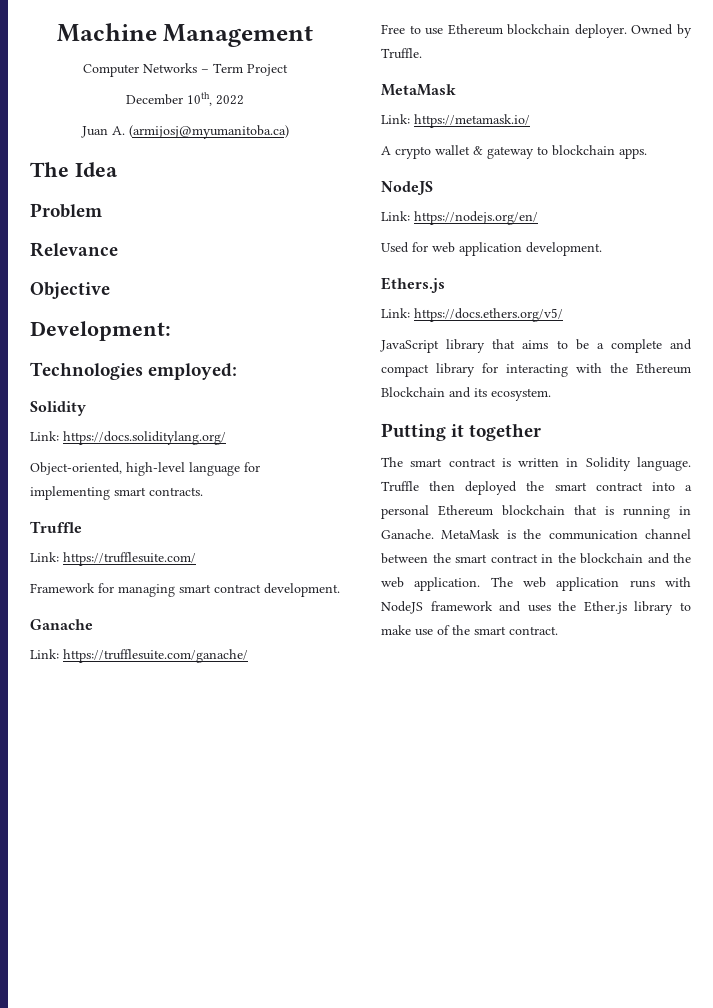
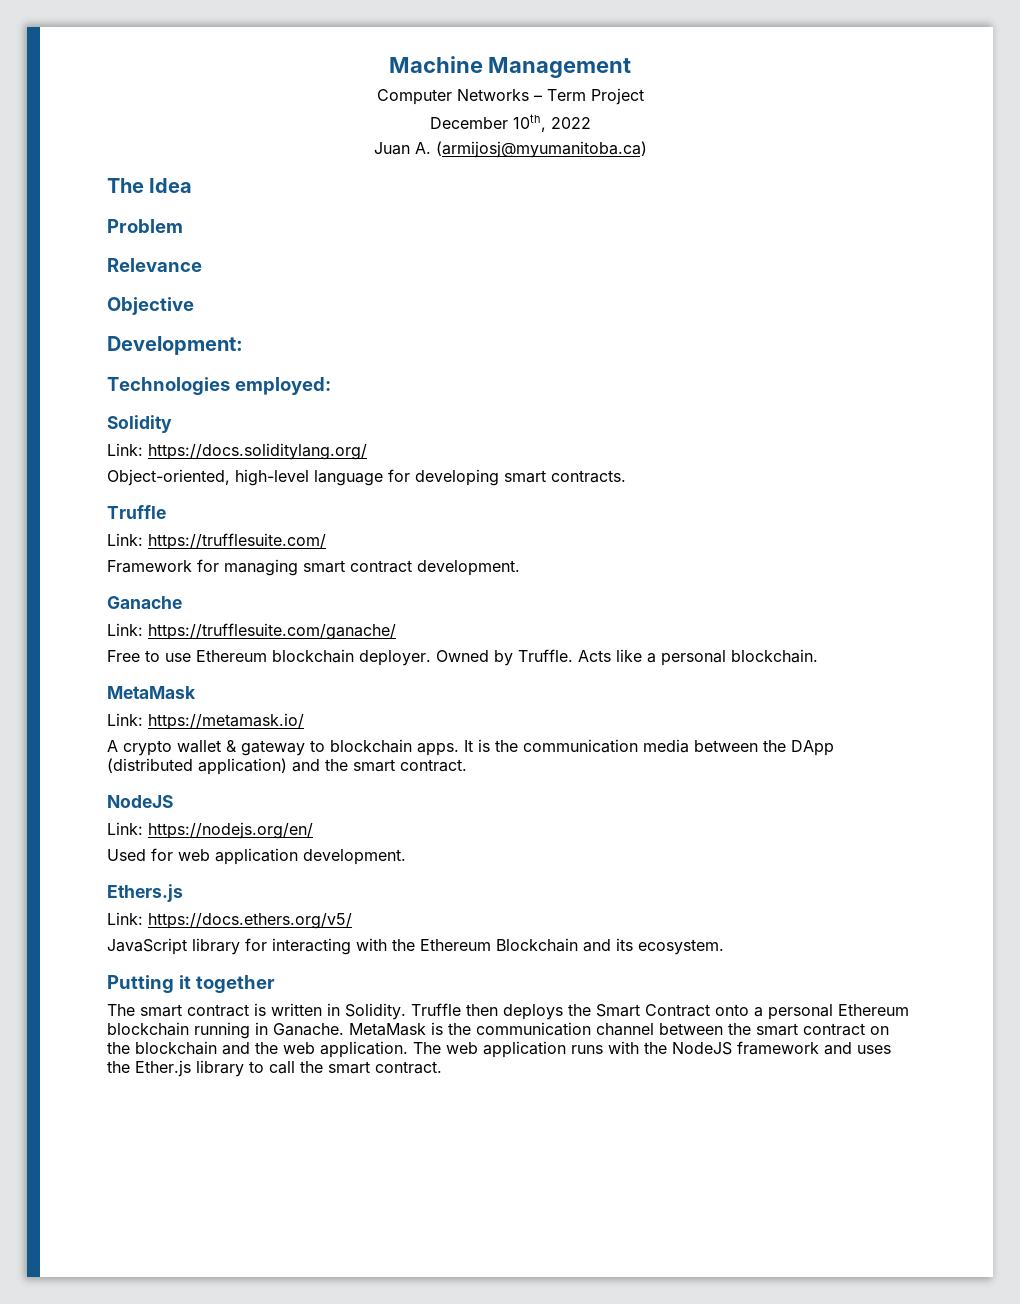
- Object-oriented, high-level language for implementing smart contracts.
+ Object-oriented, high-level language for developing smart contracts.
+ Acts like a personal blockchain.
+ It is the communication media between the DApp (distributed application) and the smart contract.
- JavaScript library that aims to be a complete and compact library for interacting with the Ethereum Blockchain and its ecosystem.
+ JavaScript library for interacting with the Ethereum Blockchain and its ecosystem.
- The smart contract is written in Solidity language. Truffle then deployed the smart contract into a personal Ethereum blockchain that is running in Ganache.
+ The smart contract is written in Solidity. Truffle then deploys the Smart Contract onto a personal Ethereum blockchain running in Ganache.
- MetaMask is the communication channel between the smart contract in the blockchain and the web application.
+ MetaMask is the communication channel between the smart contract on the blockchain and the web application.
- The web application runs with NodeJS framework and uses the Ether.js library to make use of the smart contract.
+ The web application runs with the NodeJS framework and uses the Ether.js library to call the smart contract.

